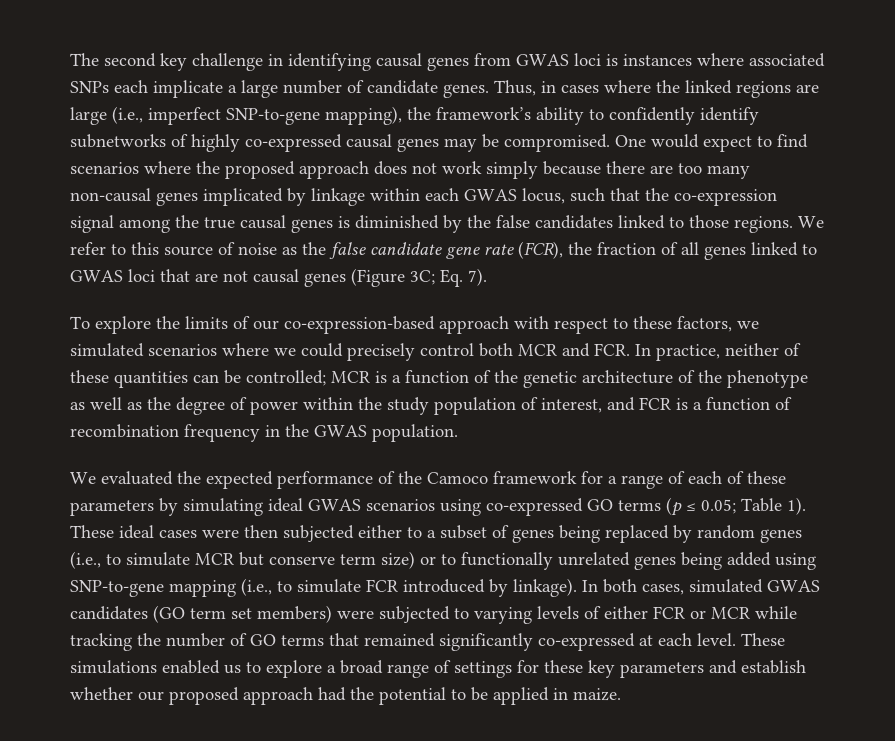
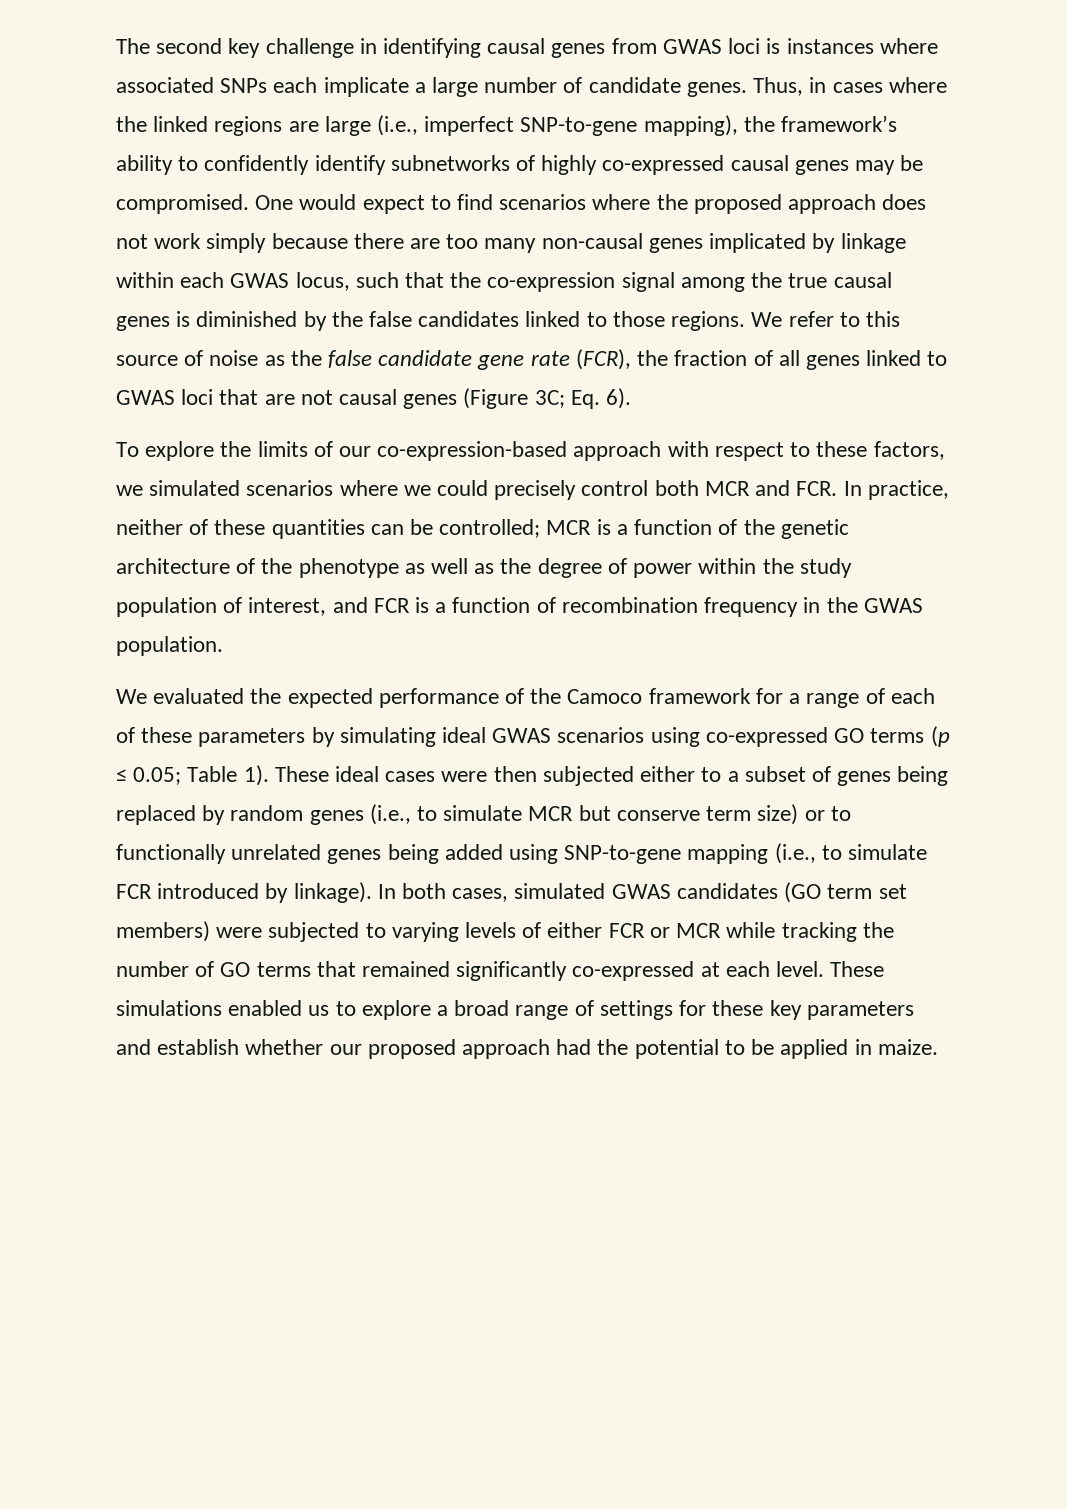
- We refer to this source of noise as the false candidate gene rate (FCR), the fraction of all genes linked to GWAS loci that are not causal genes (Figure 3C; Eq. 7).
+ We refer to this source of noise as the false candidate gene rate (FCR), the fraction of all genes linked to GWAS loci that are not causal genes (Figure 3C; Eq. 6).

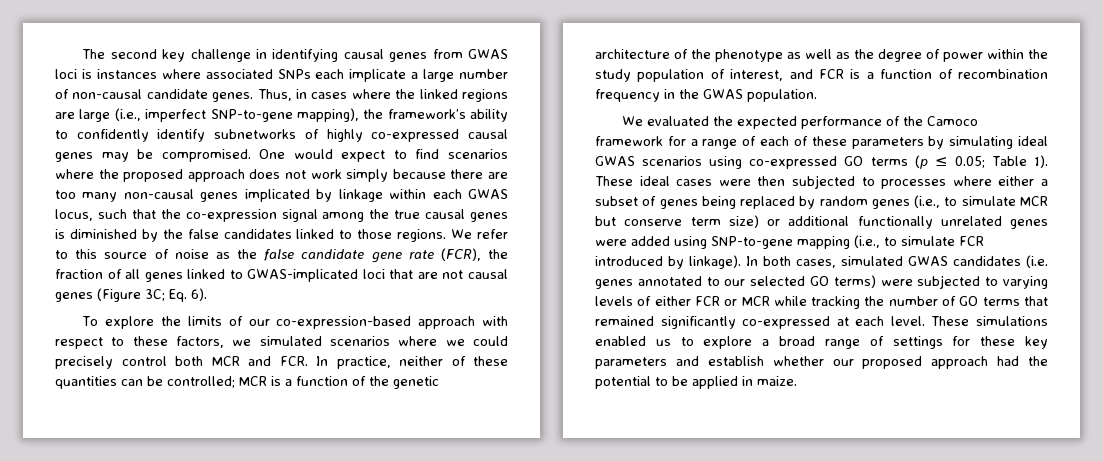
- The second key challenge in identifying causal genes from GWAS loci is instances where associated SNPs each implicate a large number of candidate genes.
+ The second key challenge in identifying causal genes from GWAS loci is instances where associated SNPs each implicate a large number of non-causal candidate genes.
- We refer to this source of noise as the false candidate gene rate (FCR), the fraction of all genes linked to GWAS loci that are not causal genes (Figure 3C; Eq. 6).
+ We refer to this source of noise as the false candidate gene rate (FCR), the fraction of all genes linked to GWAS-implicated loci that are not causal genes (Figure 3C; Eq. 6).
- These ideal cases were then subjected either to a subset of genes being replaced by random genes (i.e., to simulate MCR but conserve term size) or to functionally unrelated genes being added using SNP-to-gene mapping (i.e., to simulate FCR introduced by linkage).
+ These ideal cases were then subjected to processes where either a subset of genes being replaced by random genes (i.e., to simulate MCR but conserve term size) or additional functionally unrelated genes were added using SNP-to-gene mapping (i.e., to simulate FCR introduced by linkage).
- In both cases, simulated GWAS candidates (GO term set members) were subjected to varying levels of either FCR or MCR while tracking the number of GO terms that remained significantly co-expressed at each level.
+ In both cases, simulated GWAS candidates (i.e. genes annotated to our selected GO terms) were subjected to varying levels of either FCR or MCR while tracking the number of GO terms that remained significantly co-expressed at each level.

